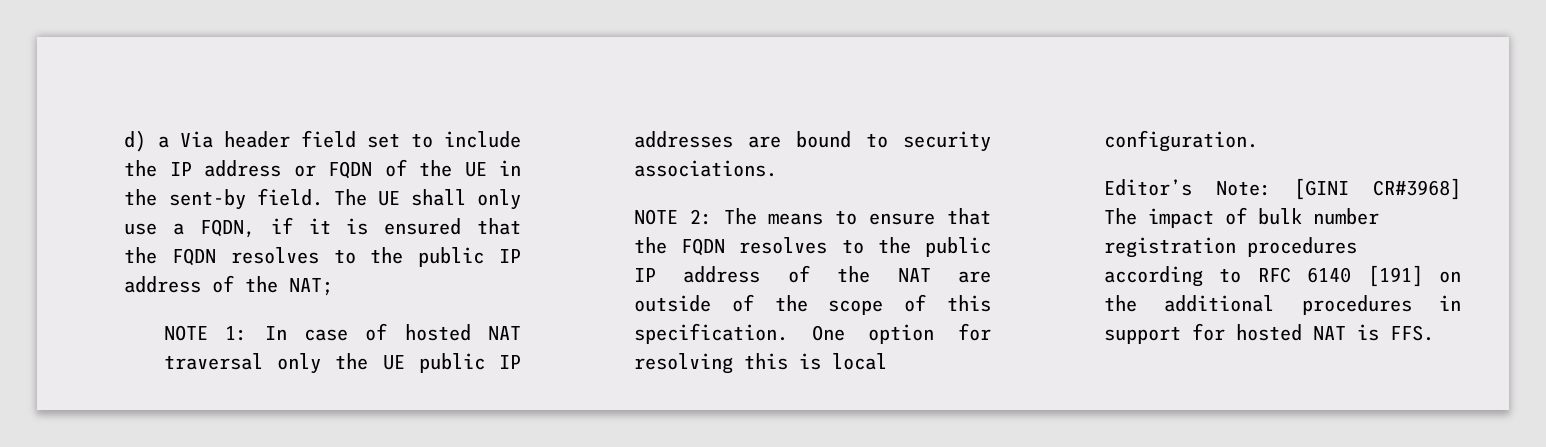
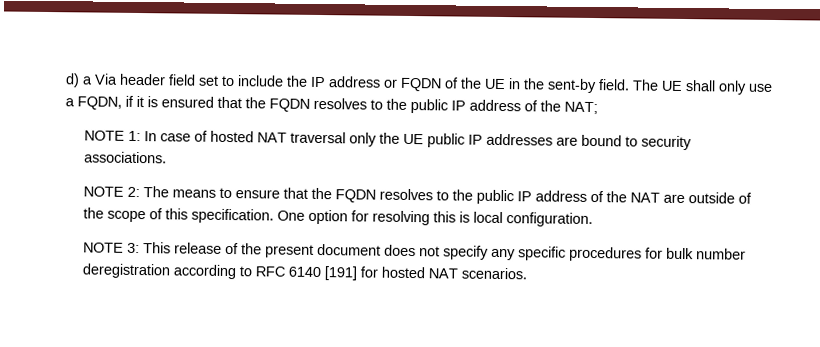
- Editor’s Note: [GINI CR#3968] The impact of bulk number registration procedures according to RFC 6140 [191] on the additional procedures in support for hosted NAT is FFS.
+ NOTE 3: This release of the present document does not specify any specific procedures for bulk number deregistration according to RFC 6140 [191] for hosted NAT scenarios.

